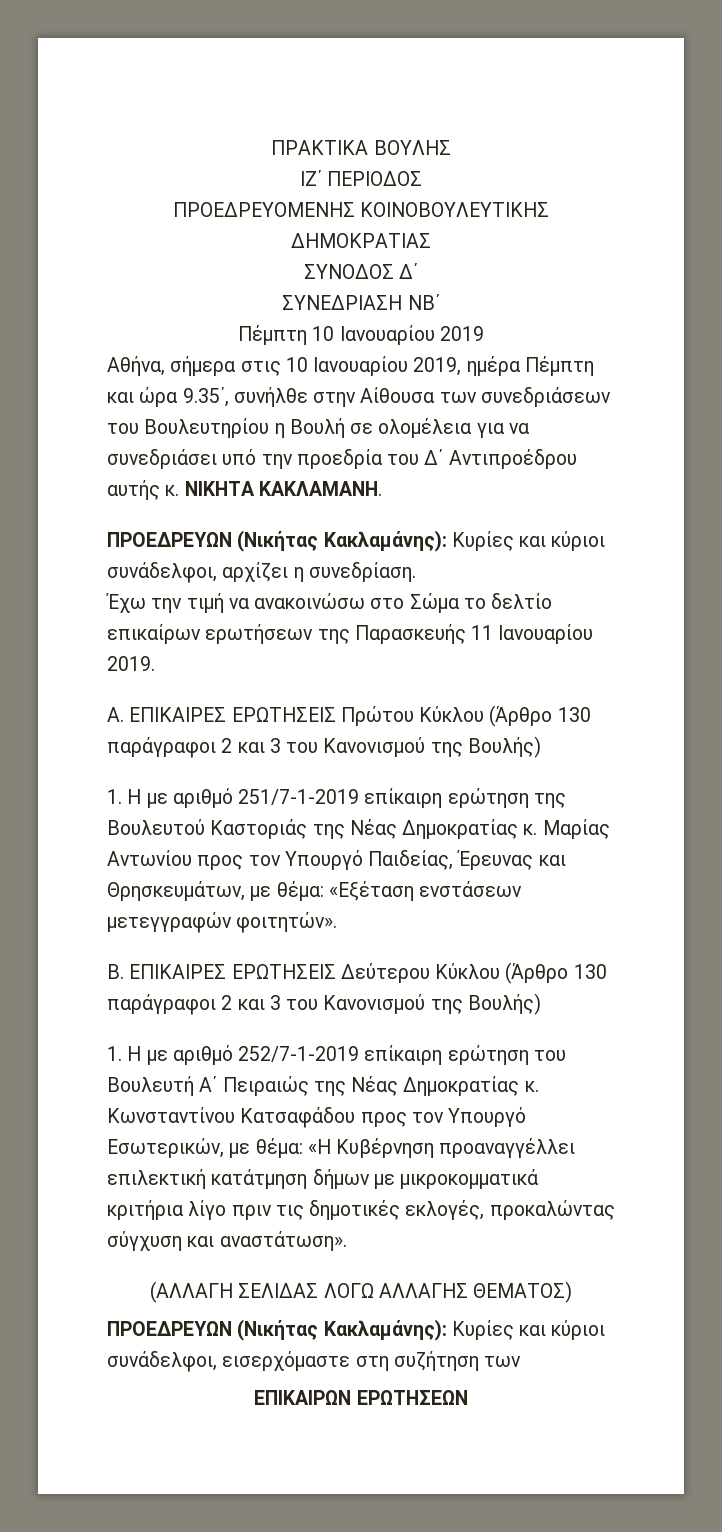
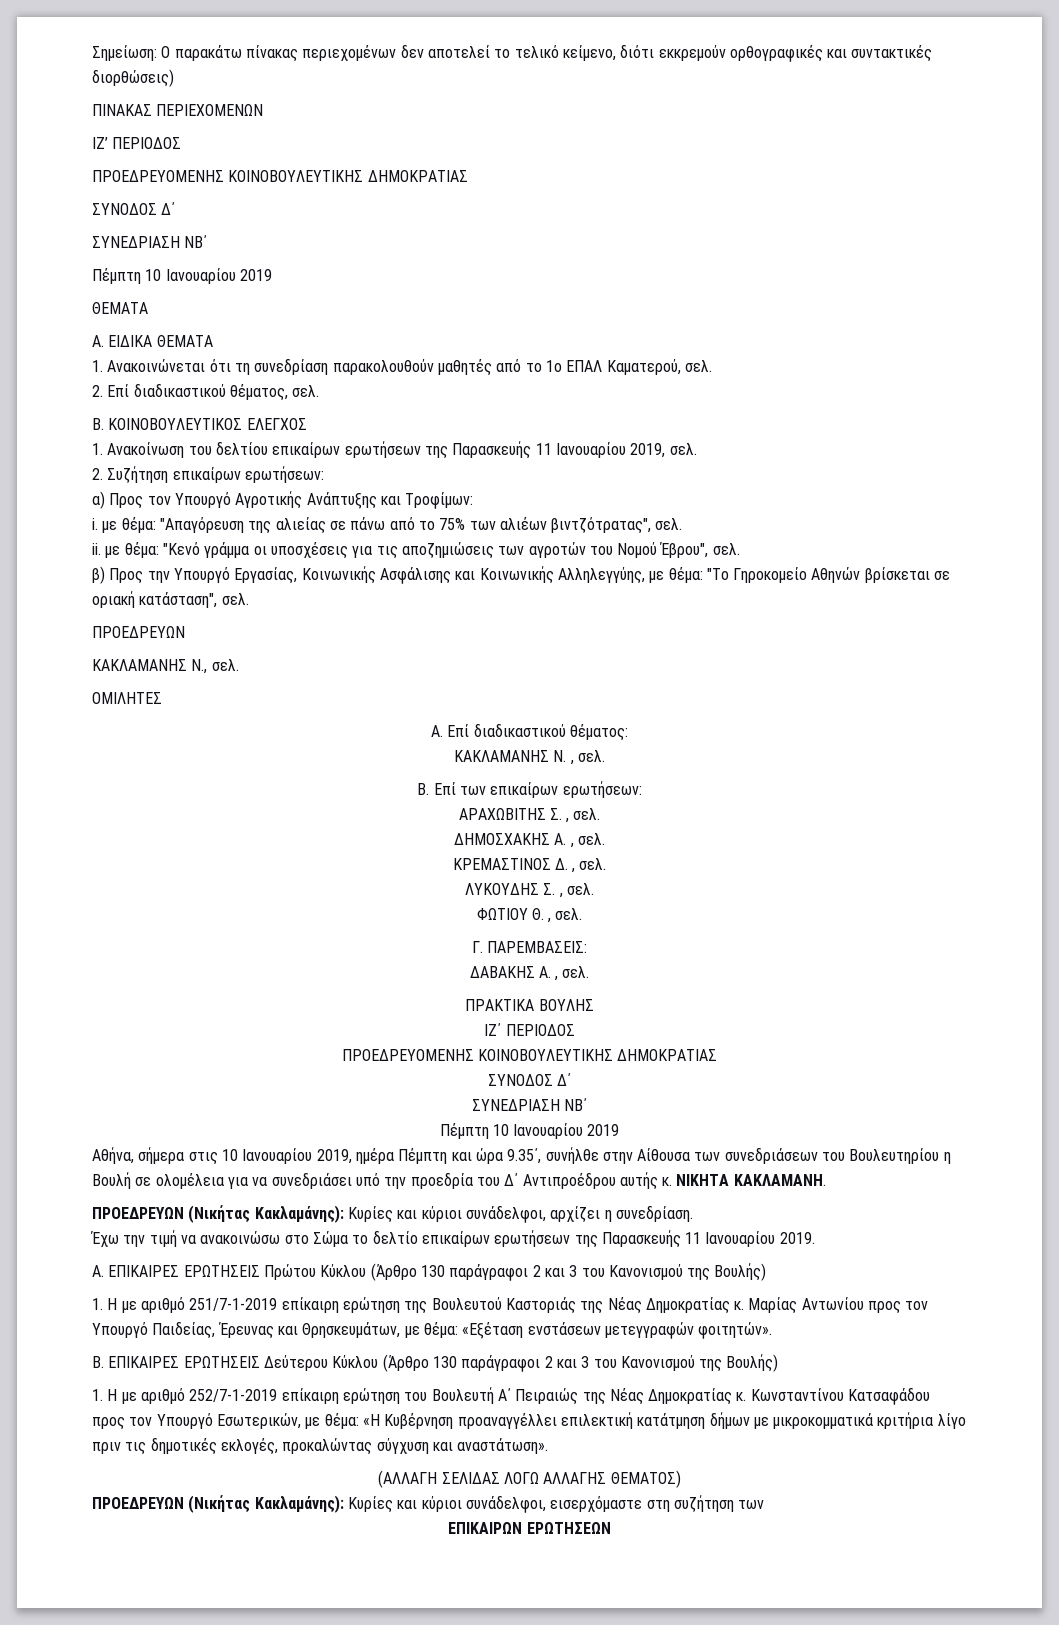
+ Σημείωση: Ο παρακάτω πίνακας περιεχομένων δεν αποτελεί το τελικό κείμενο, διότι εκκρεμούν ορθογραφικές και συντακτικές διορθώσεις)
+ ΠΙΝΑΚΑΣ ΠΕΡΙΕΧΟΜΕΝΩΝ
+ ΙΖ’ ΠΕΡΙΟΔΟΣ
+ ΠΡΟΕΔΡΕΥΟΜΕΝΗΣ ΚΟΙΝΟΒΟΥΛΕΥΤΙΚΗΣ ΔΗΜΟΚΡΑΤΙΑΣ
+ ΣΥΝΟΔΟΣ Δ΄
+ ΣΥΝΕΔΡΙΑΣΗ ΝΒ΄
+ Πέμπτη 10 Ιανουαρίου 2019
+ ΘΕΜΑΤΑ
+ Α. ΕΙΔΙΚΑ ΘΕΜΑΤΑ
+ 1. Ανακοινώνεται ότι τη συνεδρίαση παρακολουθούν μαθητές από το 1ο ΕΠΑΛ Καματερού, σελ.
+ 2. Επί διαδικαστικού θέματος, σελ.
+ Β. ΚΟΙΝΟΒΟΥΛΕΥΤΙΚΟΣ ΕΛΕΓΧΟΣ
+ 1. Ανακοίνωση του δελτίου επικαίρων ερωτήσεων της Παρασκευής 11 Ιανουαρίου 2019, σελ.
+ 2. Συζήτηση επικαίρων ερωτήσεων:
+ α) Προς τον Υπουργό Αγροτικής Ανάπτυξης και Τροφίμων:
+ i. με θέμα: "Απαγόρευση της αλιείας σε πάνω από το 75% των αλιέων βιντζότρατας", σελ.
+ ii. με θέμα: "Κενό γράμμα οι υποσχέσεις για τις αποζημιώσεις των αγροτών του Νομού Έβρου", σελ.
+ β) Προς την Υπουργό Εργασίας, Κοινωνικής Ασφάλισης και Κοινωνικής Αλληλεγγύης, με θέμα: "Το Γηροκομείο Αθηνών βρίσκεται σε οριακή κατάσταση", σελ.
+ ΠΡΟΕΔΡΕΥΩΝ
+ ΚΑΚΛΑΜΑΝΗΣ Ν., σελ.
+ ΟΜΙΛΗΤΕΣ
+ Α. Επί διαδικαστικού θέματος:
+ ΚΑΚΛΑΜΑΝΗΣ Ν. , σελ.
+ Β. Επί των επικαίρων ερωτήσεων:
+ ΑΡΑΧΩΒΙΤΗΣ Σ. , σελ.
+ ΔΗΜΟΣΧΑΚΗΣ Α. , σελ.
+ ΚΡΕΜΑΣΤΙΝΟΣ Δ. , σελ.
+ ΛΥΚΟΥΔΗΣ Σ. , σελ.
+ ΦΩΤΙΟΥ Θ. , σελ.
+ Γ. ΠΑΡΕΜΒΑΣΕΙΣ:
+ ΔΑΒΑΚΗΣ Α. , σελ.

